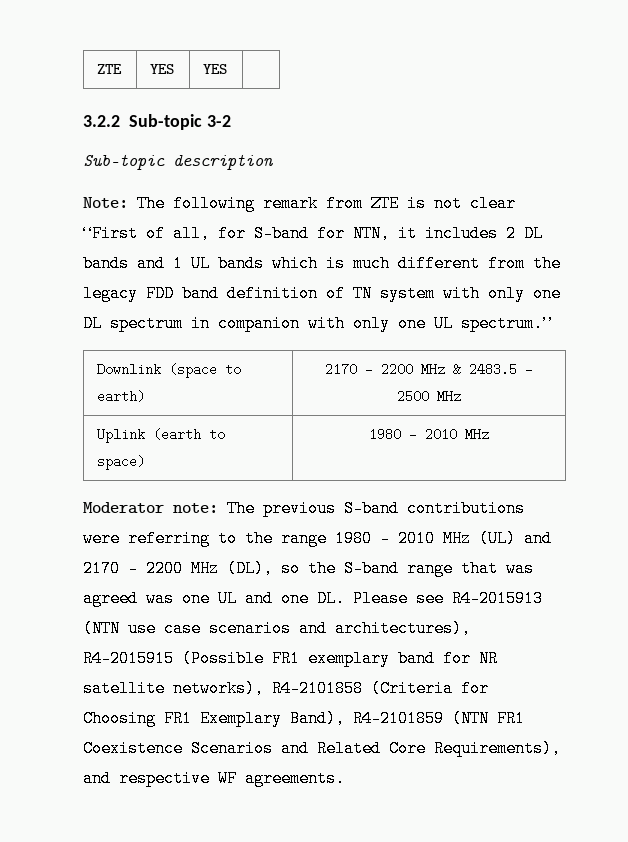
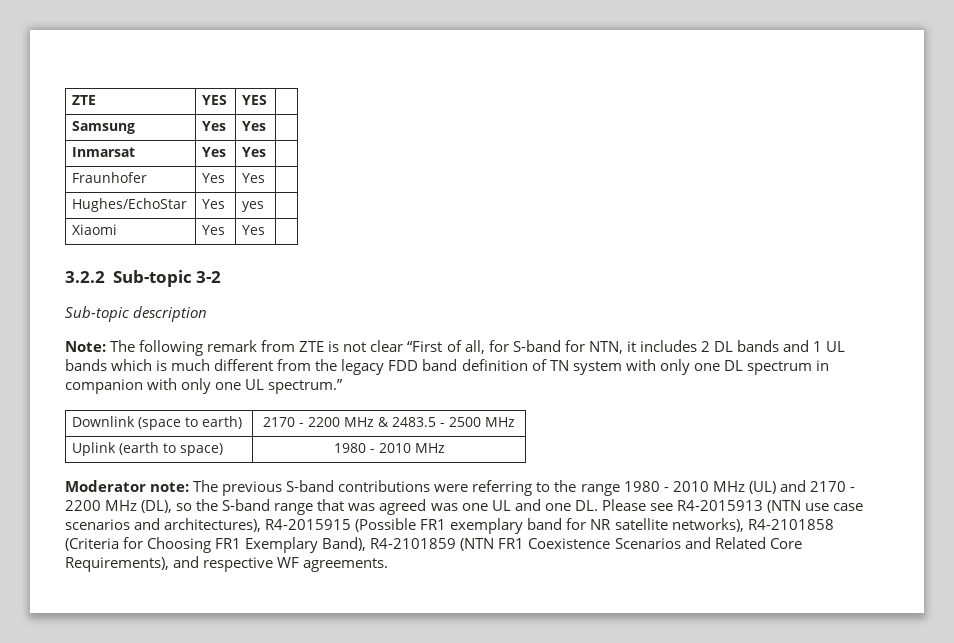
+ Samsung | Yes | Yes |
+ Inmarsat | Yes | Yes |
+ Fraunhofer | Yes | Yes |
+ Hughes/EchoStar | Yes | yes |
+ Xiaomi | Yes | Yes |

